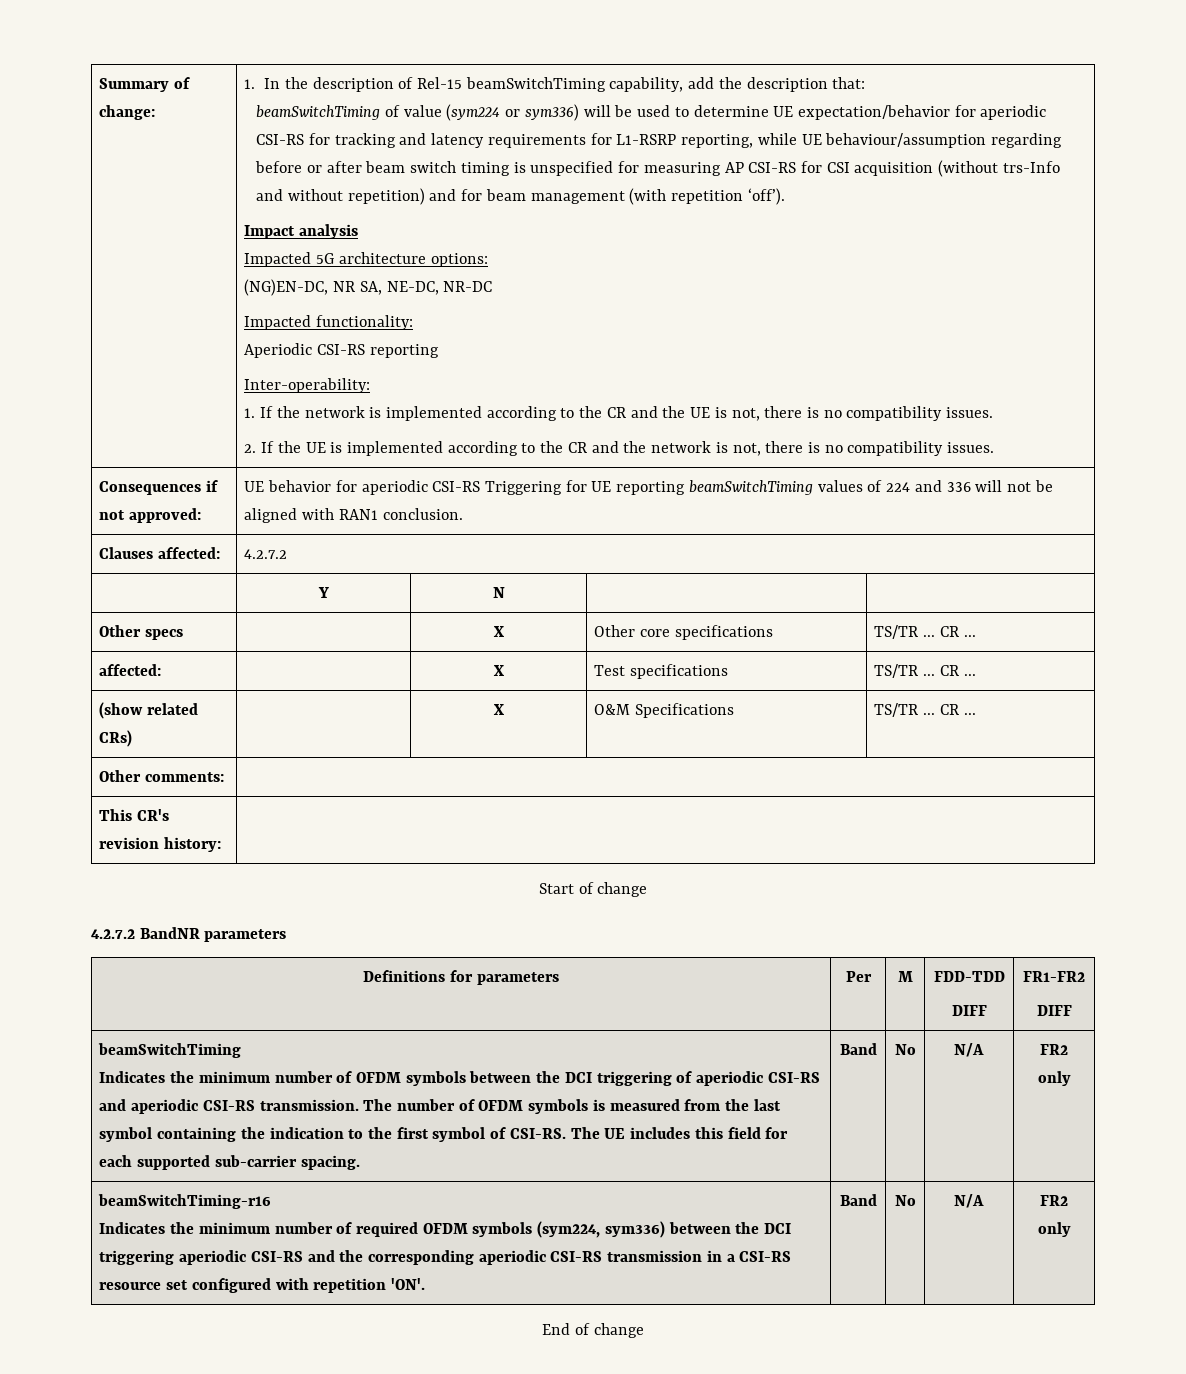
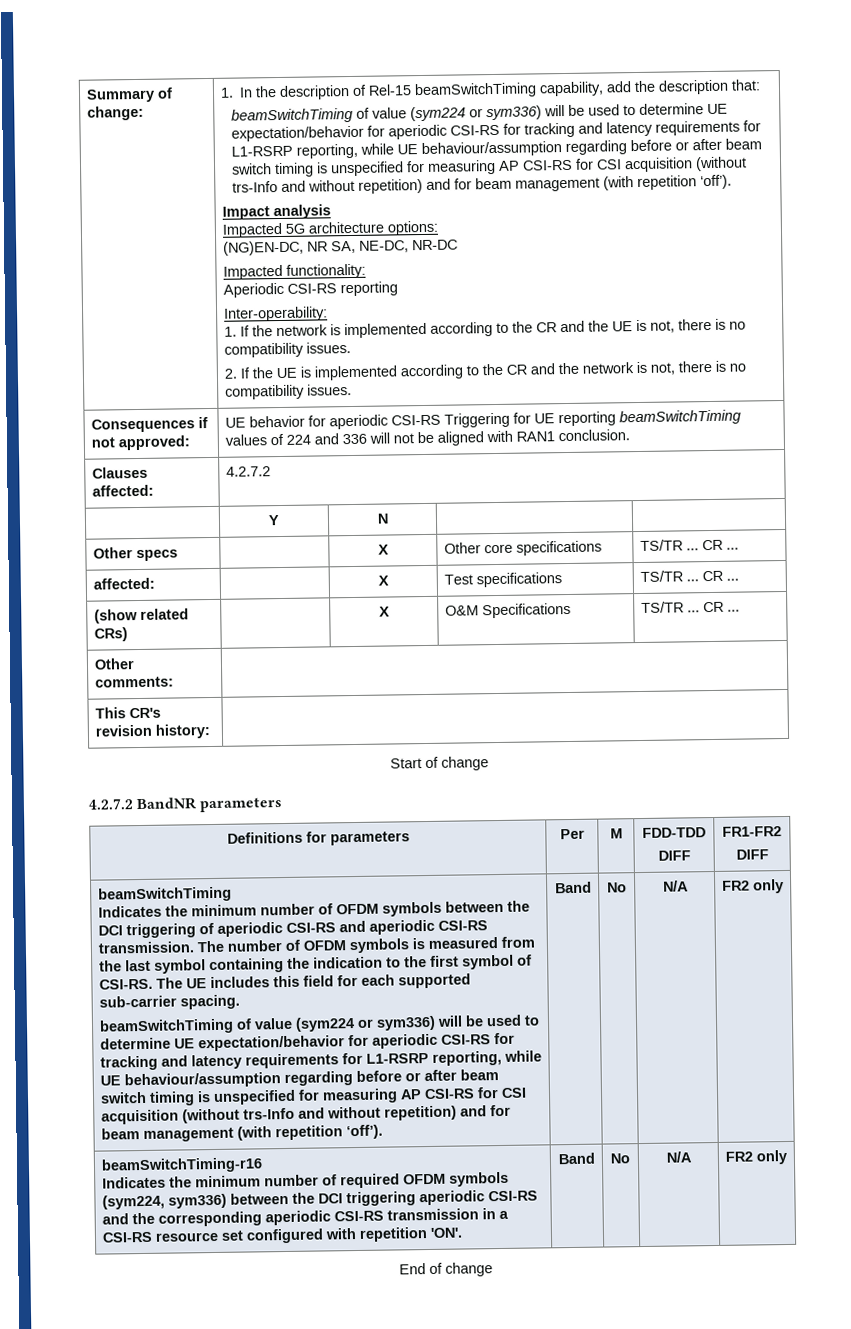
  The UE includes this field for each supported sub-carrier spacing.
+ beamSwitchTiming of value (sym224 or sym336) will be used to determine UE expectation/behavior for aperiodic CSI-RS for tracking and latency requirements for L1-RSRP reporting, while UE behaviour/assumption regarding before or after beam switch timing is unspecified for measuring AP CSI-RS for CSI acquisition (without trs-Info and without repetition) and for beam management (with repetition ‘off’).

